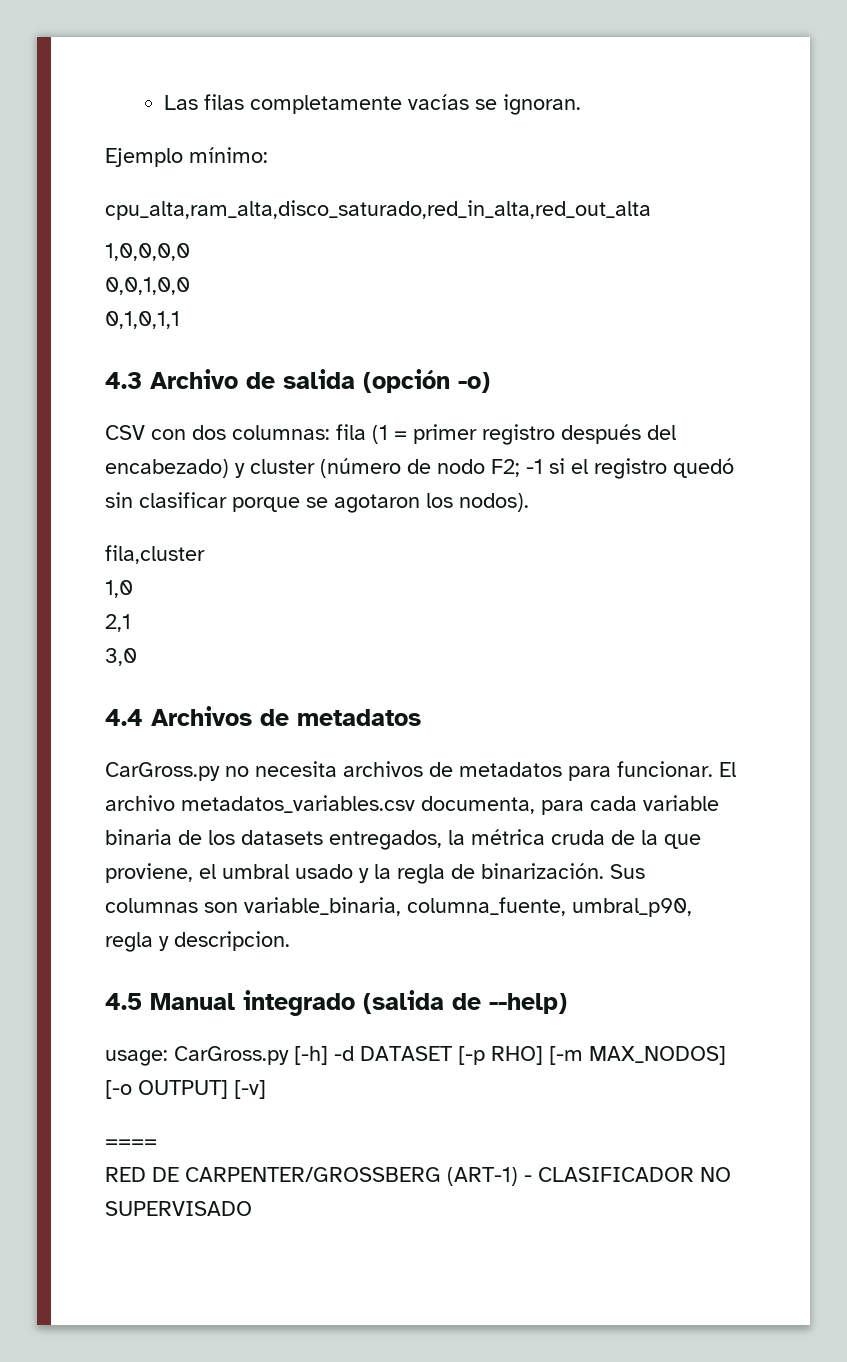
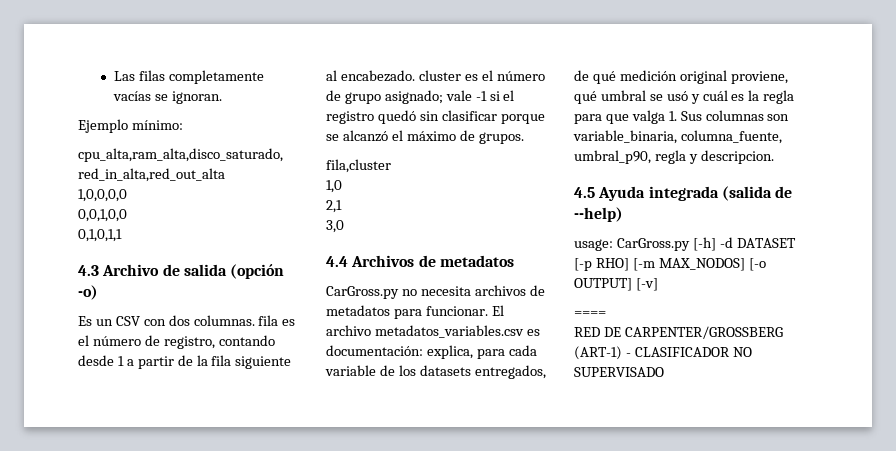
- CSV con dos columnas: fila (1 = primer registro después del encabezado) y cluster (número de nodo F2; -1 si el registro quedó sin clasificar porque se agotaron los nodos).
+ Es un CSV con dos columnas. fila es el número de registro, contando desde 1 a partir de la fila siguiente al encabezado. cluster es el número de grupo asignado; vale -1 si el registro quedó sin clasificar porque se alcanzó el máximo de grupos.
- El archivo metadatos_variables.csv documenta, para cada variable binaria de los datasets entregados, la métrica cruda de la que proviene, el umbral usado y la regla de binarización. Sus columnas son variable_binaria, columna_fuente, umbral_p90, regla y descripcion.
+ El archivo metadatos_variables.csv es documentación: explica, para cada variable de los datasets entregados, de qué medición original proviene, qué umbral se usó y cuál es la regla para que valga 1. Sus columnas son variable_binaria, columna_fuente, umbral_p90, regla y descripcion.
- 4.5 Manual integrado (salida de --help)
+ 4.5 Ayuda integrada (salida de --help)

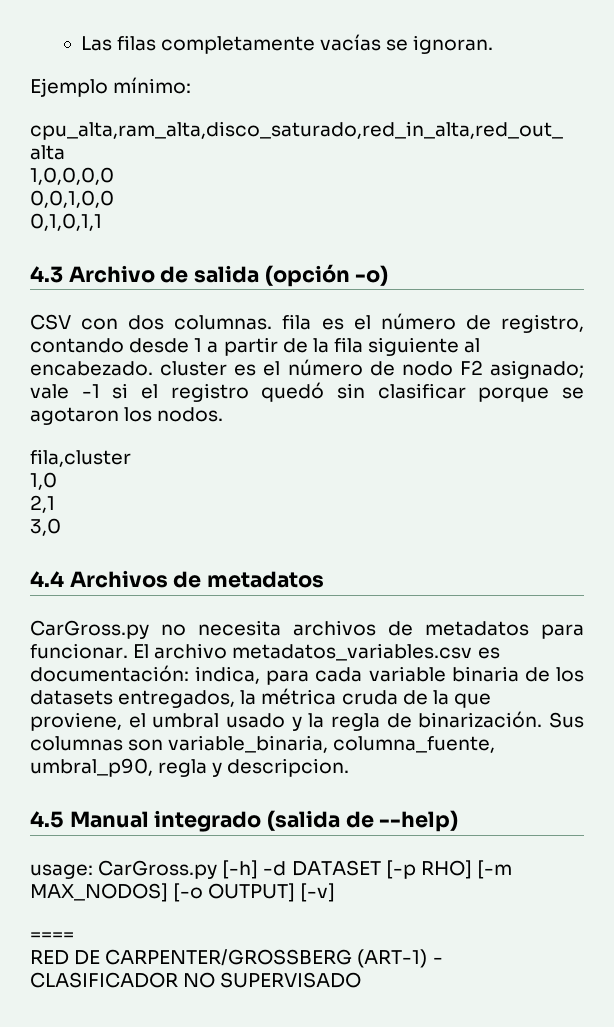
- Es un CSV con dos columnas. fila es el número de registro, contando desde 1 a partir de la fila siguiente al encabezado. cluster es el número de grupo asignado; vale -1 si el registro quedó sin clasificar porque se alcanzó el máximo de grupos.
+ CSV con dos columnas. fila es el número de registro, contando desde 1 a partir de la fila siguiente al encabezado. cluster es el número de nodo F2 asignado; vale -1 si el registro quedó sin clasificar porque se agotaron los nodos.
- El archivo metadatos_variables.csv es documentación: explica, para cada variable de los datasets entregados, de qué medición original proviene, qué umbral se usó y cuál es la regla para que valga 1. Sus columnas son variable_binaria, columna_fuente, umbral_p90, regla y descripcion.
+ El archivo metadatos_variables.csv es documentación: indica, para cada variable binaria de los datasets entregados, la métrica cruda de la que proviene, el umbral usado y la regla de binarización. Sus columnas son variable_binaria, columna_fuente, umbral_p90, regla y descripcion.
- 4.5 Ayuda integrada (salida de --help)
+ 4.5 Manual integrado (salida de --help)

